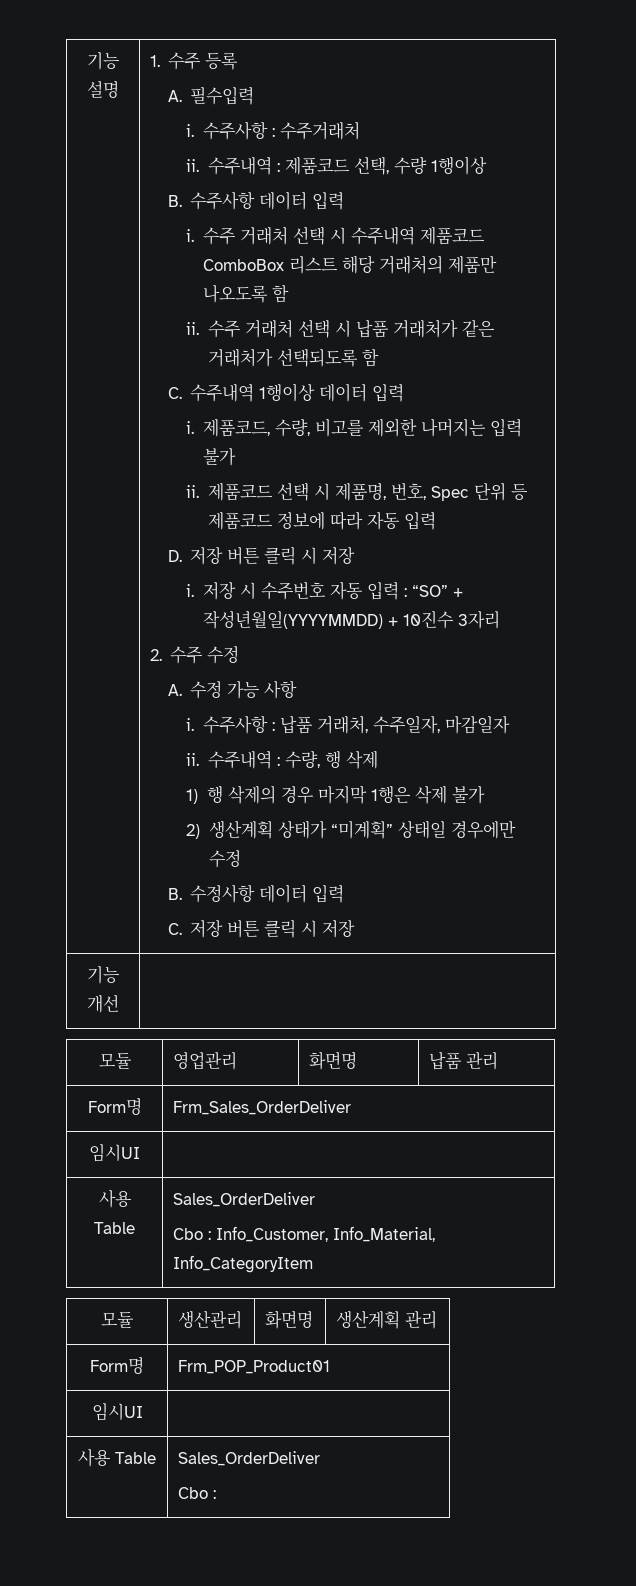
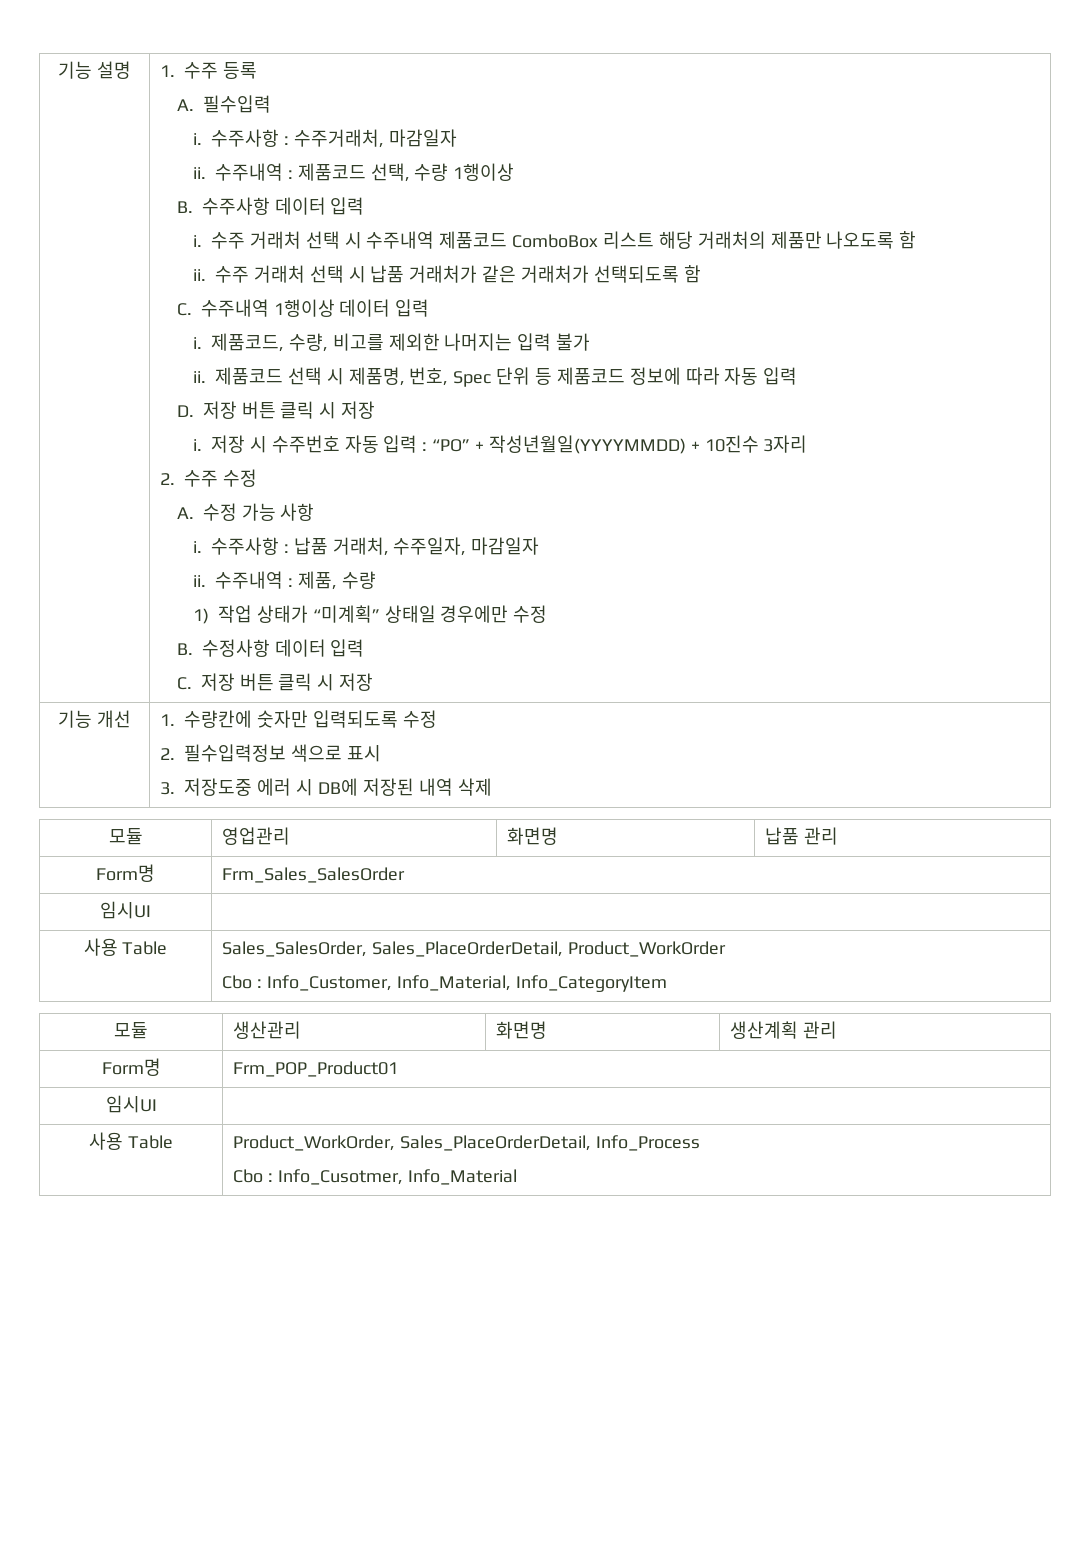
- 수주사항 : 수주거래처
+ 수주사항 : 수주거래처, 마감일자
- 저장 시 수주번호 자동 입력 : “SO” + 작성년월일(YYYYMMDD) + 10진수 3자리
+ 저장 시 수주번호 자동 입력 : “PO” + 작성년월일(YYYYMMDD) + 10진수 3자리
- 수주내역 : 수량, 행 삭제
- 1) 행 삭제의 경우 마지막 1행은 삭제 불가
- 2) 생산계획 상태가 “미계획” 상태일 경우에만 수정
+ 수주내역 : 제품, 수량
+ 1) 작업 상태가 “미계획” 상태일 경우에만 수정
- 기능 개선 |
+ 기능 개선 | 1. 수량칸에 숫자만 입력되도록 수정
+ 2. 필수입력정보 색으로 표시
+ 3. 저장도중 에러 시 DB에 저장된 내역 삭제
- Form명 | Frm_Sales_OrderDeliver
+ Form명 | Frm_Sales_SalesOrder
  임시UI |
- 사용 Table | Sales_OrderDeliver
+ 사용 Table | Sales_SalesOrder, Sales_PlaceOrderDetail, Product_WorkOrder
  Form명 | Frm_POP_Product01
  임시UI |
- 사용 Table | Sales_OrderDeliver
- Cbo :
+ 사용 Table | Product_WorkOrder, Sales_PlaceOrderDetail, Info_Process
+ Cbo : Info_Cusotmer, Info_Material

